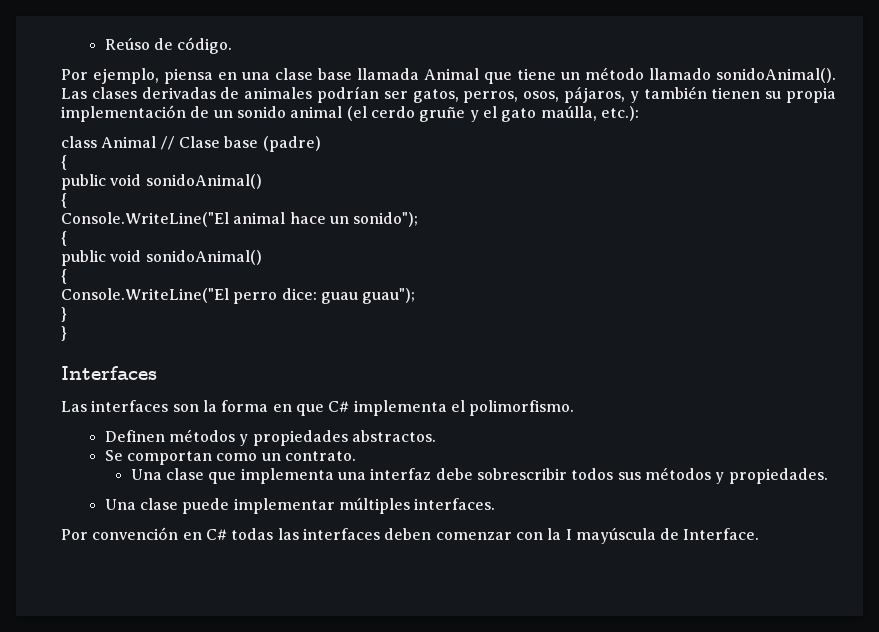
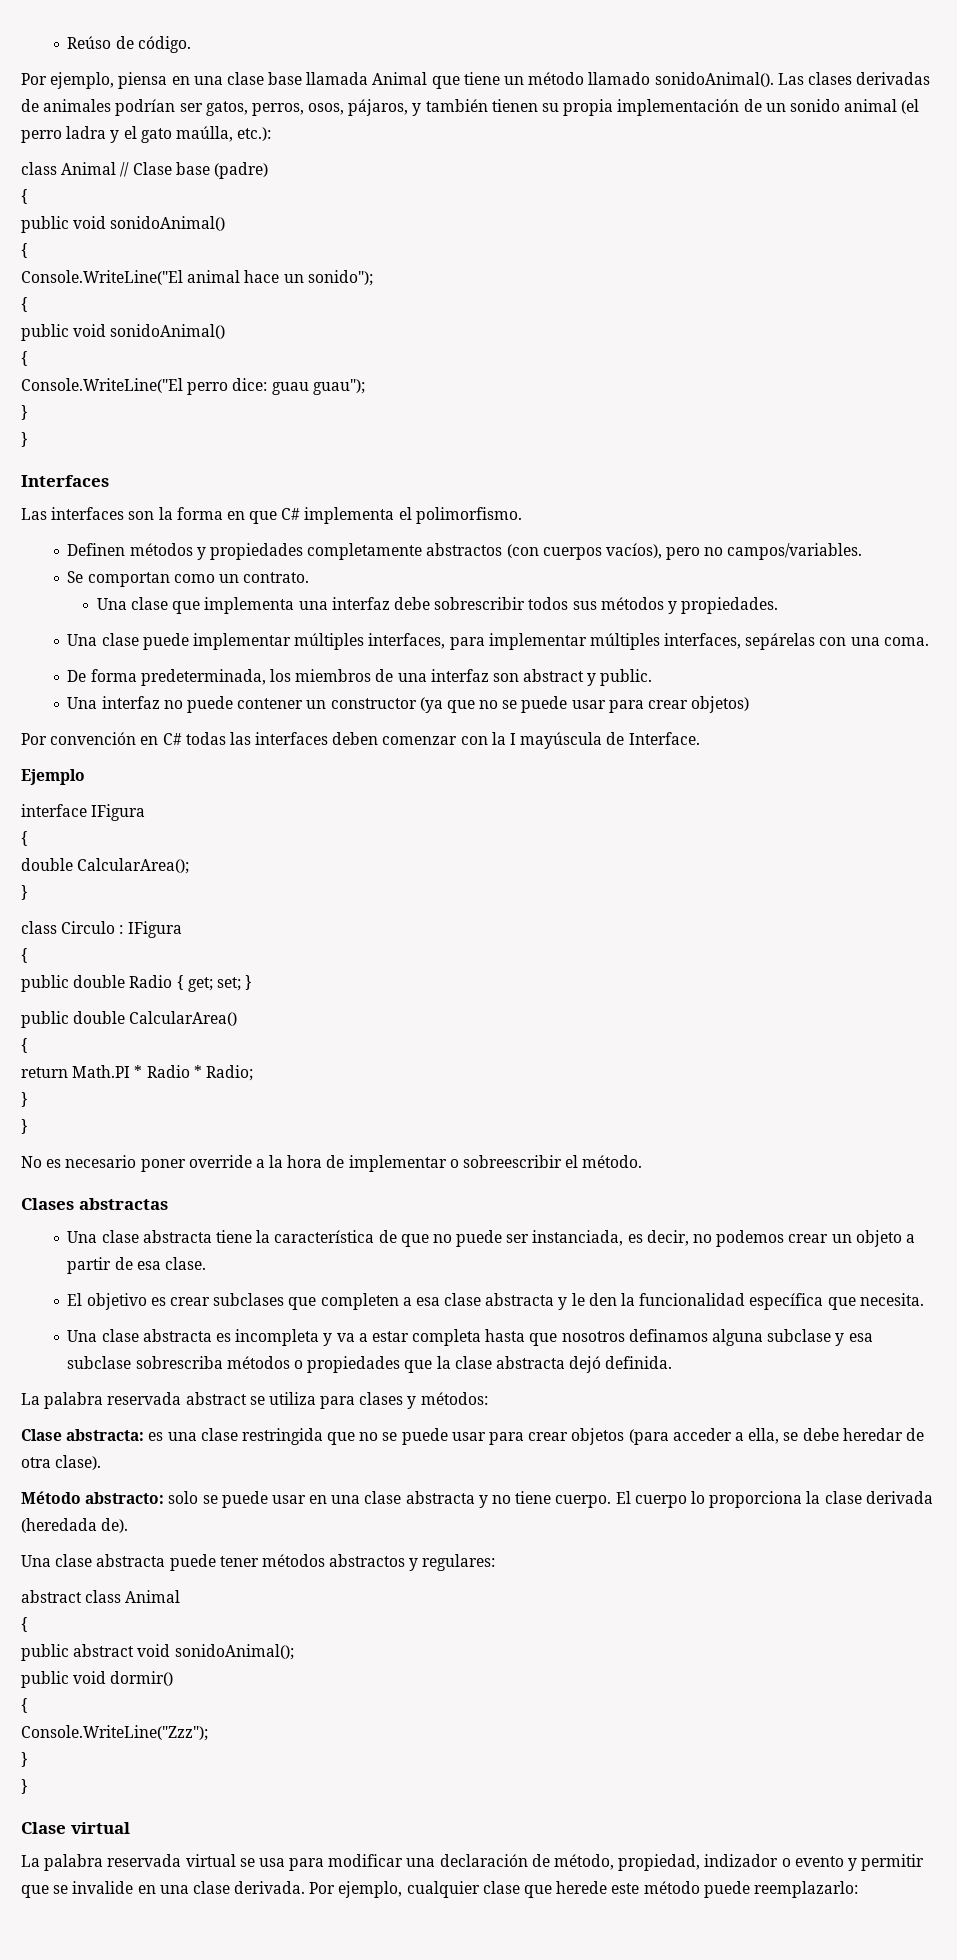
- Las clases derivadas de animales podrían ser gatos, perros, osos, pájaros, y también tienen su propia implementación de un sonido animal (el cerdo gruñe y el gato maúlla, etc.):
+ Las clases derivadas de animales podrían ser gatos, perros, osos, pájaros, y también tienen su propia implementación de un sonido animal (el perro ladra y el gato maúlla, etc.):
- Definen métodos y propiedades abstractos.
+ Definen métodos y propiedades completamente abstractos (con cuerpos vacíos), pero no campos/variables.
- Una clase puede implementar múltiples interfaces.
+ Una clase puede implementar múltiples interfaces, para implementar múltiples interfaces, sepárelas con una coma.
+ De forma predeterminada, los miembros de una interfaz son abstract y public.
+ Una interfaz no puede contener un constructor (ya que no se puede usar para crear objetos)
+ Ejemplo
+ interface IFigura
+ {
+ double CalcularArea();
+ }
+ class Circulo : IFigura
+ {
+ public double Radio { get; set; }
+ public double CalcularArea()
+ {
+ return Math.PI * Radio * Radio;
+ }
+ }
+ No es necesario poner override a la hora de implementar o sobreescribir el método.
+ Clases abstractas
+ Una clase abstracta tiene la característica de que no puede ser instanciada, es decir, no podemos crear un objeto a partir de esa clase.
+ El objetivo es crear subclases que completen a esa clase abstracta y le den la funcionalidad específica que necesita.
+ Una clase abstracta es incompleta y va a estar completa hasta que nosotros definamos alguna subclase y esa subclase sobrescriba métodos o propiedades que la clase abstracta dejó definida.
+ La palabra reservada abstract se utiliza para clases y métodos:
+ Clase abstracta: es una clase restringida que no se puede usar para crear objetos (para acceder a ella, se debe heredar de otra clase).
+ Método abstracto: solo se puede usar en una clase abstracta y no tiene cuerpo. El cuerpo lo proporciona la clase derivada (heredada de).
+ Una clase abstracta puede tener métodos abstractos y regulares:
+ abstract class Animal
+ {
+ public abstract void sonidoAnimal();
+ public void dormir()
+ {
+ Console.WriteLine("Zzz");
+ }
+ }
+ Clase virtual
+ La palabra reservada virtual se usa para modificar una declaración de método, propiedad, indizador o evento y permitir que se invalide en una clase derivada. Por ejemplo, cualquier clase que herede este método puede reemplazarlo:

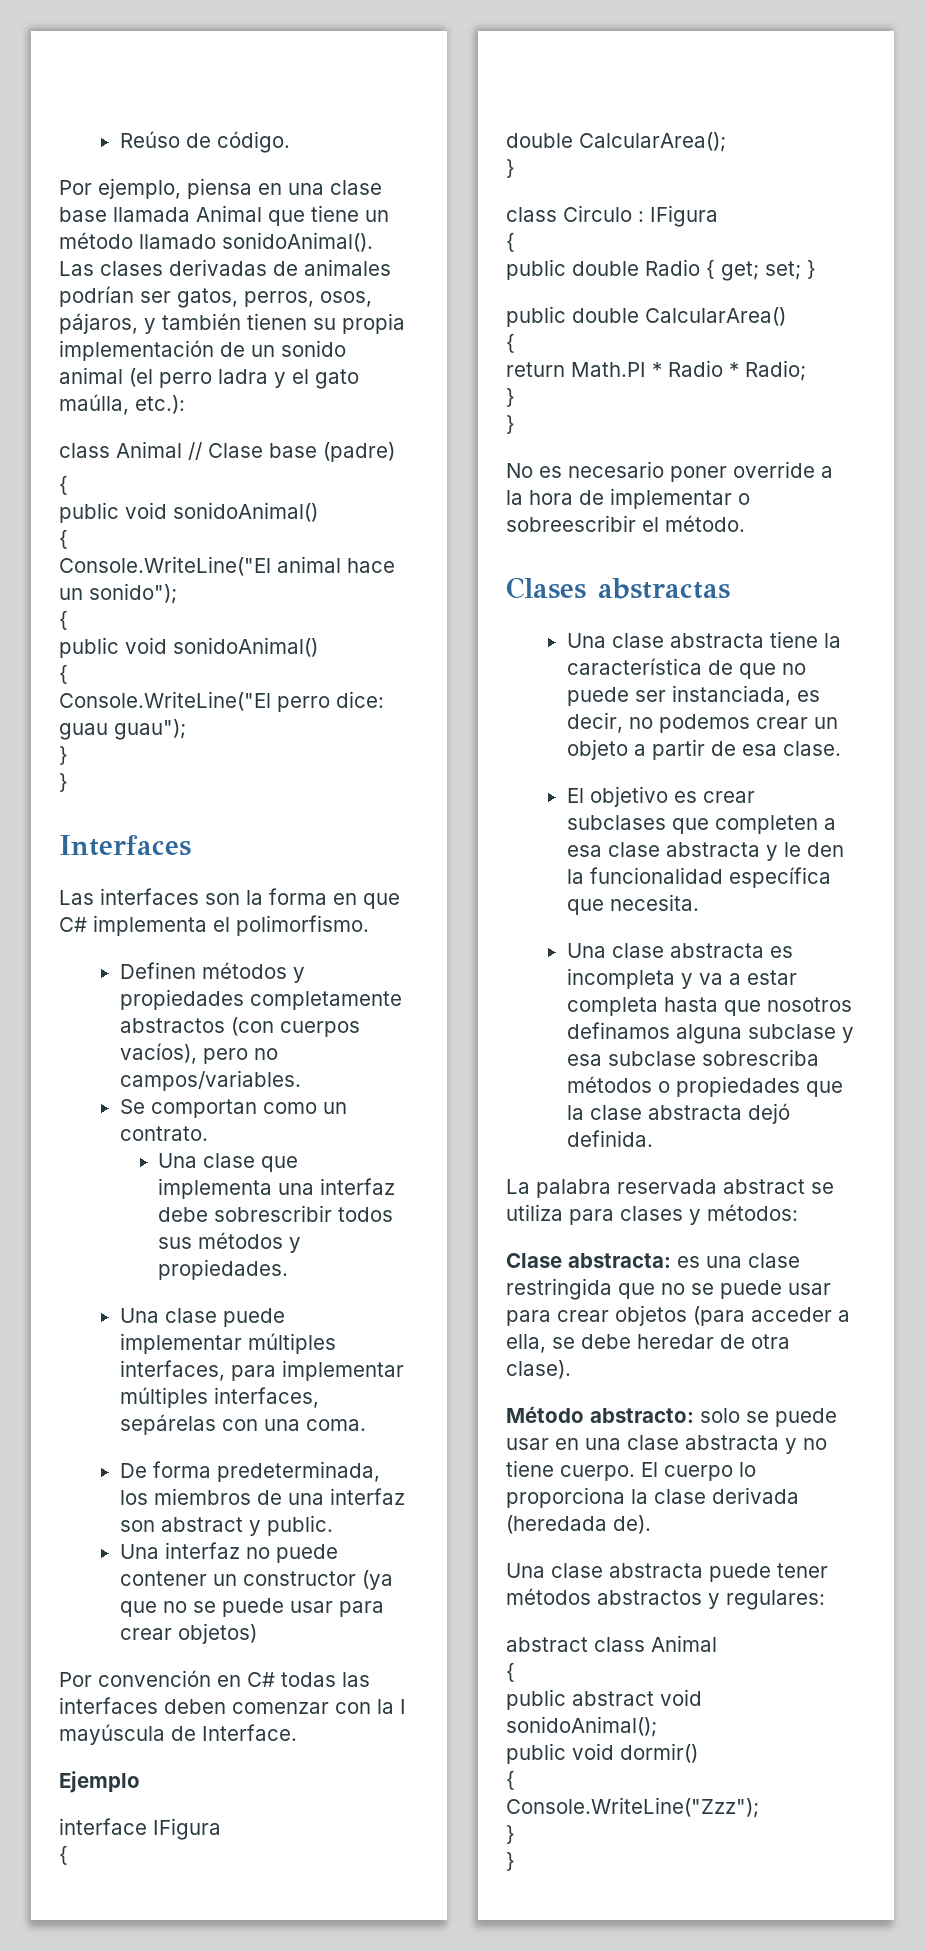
- Clase virtual
- La palabra reservada virtual se usa para modificar una declaración de método, propiedad, indizador o evento y permitir que se invalide en una clase derivada. Por ejemplo, cualquier clase que herede este método puede reemplazarlo:

